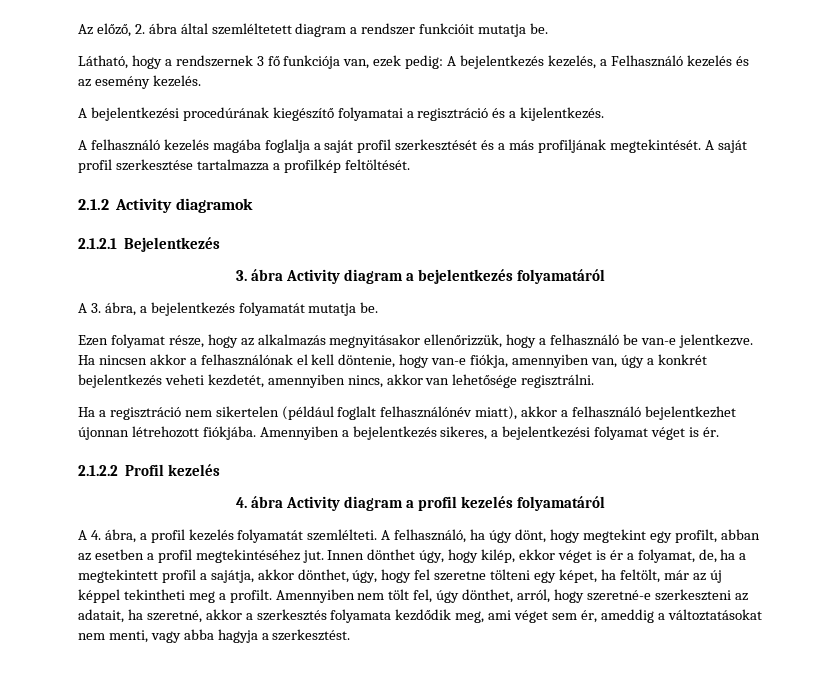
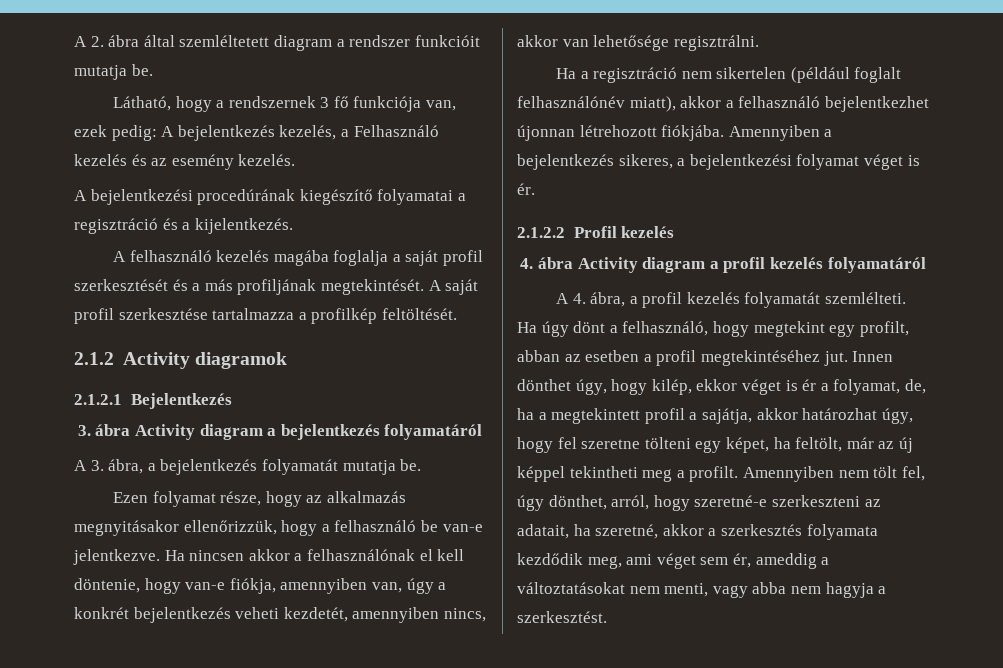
- Az előző, 2. ábra által szemléltetett diagram a rendszer funkcióit mutatja be.
+ A 2. ábra által szemléltetett diagram a rendszer funkcióit mutatja be.
- A felhasználó, ha úgy dönt, hogy megtekint egy profilt, abban az esetben a profil megtekintéséhez jut.
+ Ha úgy dönt a felhasználó, hogy megtekint egy profilt, abban az esetben a profil megtekintéséhez jut.
- Innen dönthet úgy, hogy kilép, ekkor véget is ér a folyamat, de, ha a megtekintett profil a sajátja, akkor dönthet, úgy, hogy fel szeretne tölteni egy képet, ha feltölt, már az új képpel tekintheti meg a profilt.
+ Innen dönthet úgy, hogy kilép, ekkor véget is ér a folyamat, de, ha a megtekintett profil a sajátja, akkor határozhat úgy, hogy fel szeretne tölteni egy képet, ha feltölt, már az új képpel tekintheti meg a profilt.
- Amennyiben nem tölt fel, úgy dönthet, arról, hogy szeretné-e szerkeszteni az adatait, ha szeretné, akkor a szerkesztés folyamata kezdődik meg, ami véget sem ér, ameddig a változtatásokat nem menti, vagy abba hagyja a szerkesztést.
+ Amennyiben nem tölt fel, úgy dönthet, arról, hogy szeretné-e szerkeszteni az adatait, ha szeretné, akkor a szerkesztés folyamata kezdődik meg, ami véget sem ér, ameddig a változtatásokat nem menti, vagy abba nem hagyja a szerkesztést.

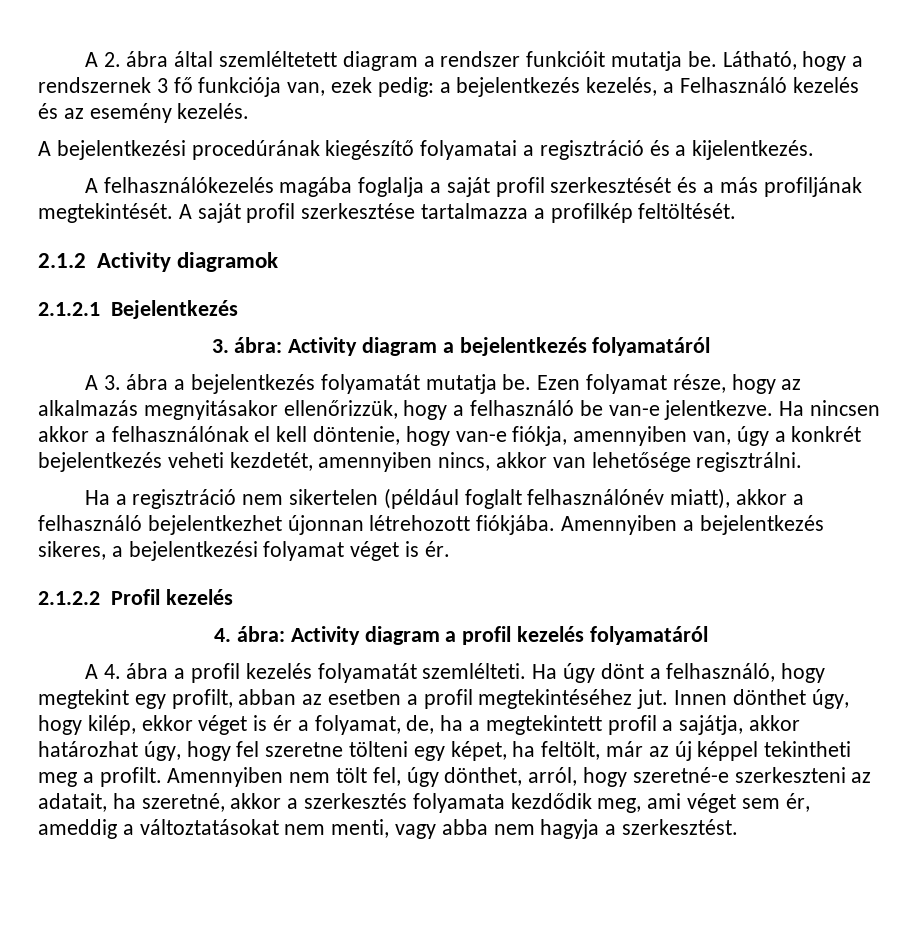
- A 2. ábra által szemléltetett diagram a rendszer funkcióit mutatja be.
- Látható, hogy a rendszernek 3 fő funkciója van, ezek pedig: A bejelentkezés kezelés, a Felhasználó kezelés és az esemény kezelés.
+ A 2. ábra által szemléltetett diagram a rendszer funkcióit mutatja be. Látható, hogy a rendszernek 3 fő funkciója van, ezek pedig: a bejelentkezés kezelés, a Felhasználó kezelés és az esemény kezelés.
- A felhasználó kezelés magába foglalja a saját profil szerkesztését és a más profiljának megtekintését.
+ A felhasználókezelés magába foglalja a saját profil szerkesztését és a más profiljának megtekintését.
- 3. ábra Activity diagram a bejelentkezés folyamatáról
+ 3. ábra: Activity diagram a bejelentkezés folyamatáról
- A 3. ábra, a bejelentkezés folyamatát mutatja be.
- Ezen folyamat része, hogy az alkalmazás megnyitásakor ellenőrizzük, hogy a felhasználó be van-e jelentkezve.
+ A 3. ábra a bejelentkezés folyamatát mutatja be. Ezen folyamat része, hogy az alkalmazás megnyitásakor ellenőrizzük, hogy a felhasználó be van-e jelentkezve.
- 4. ábra Activity diagram a profil kezelés folyamatáról
+ 4. ábra: Activity diagram a profil kezelés folyamatáról
- A 4. ábra, a profil kezelés folyamatát szemlélteti.
+ A 4. ábra a profil kezelés folyamatát szemlélteti.

